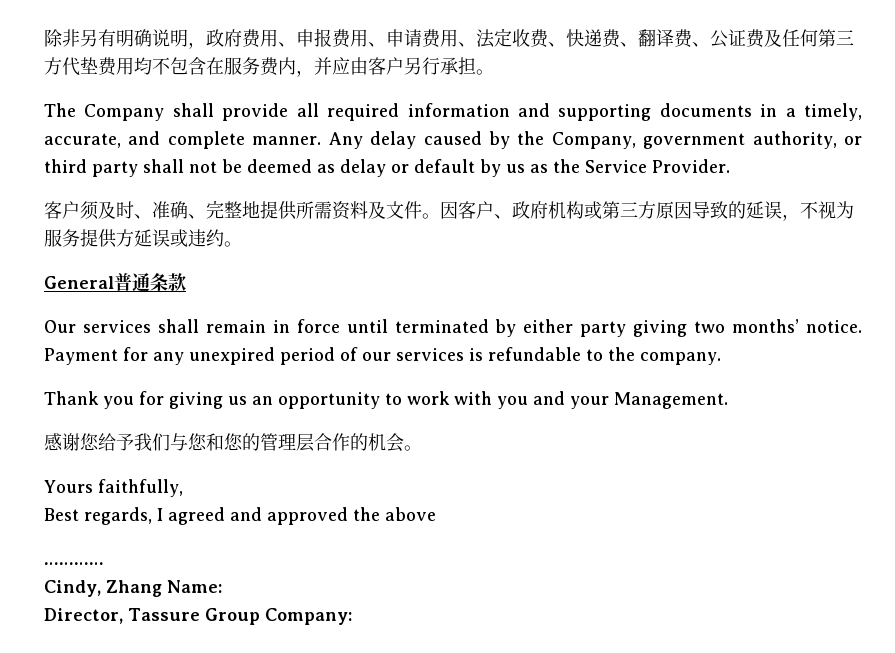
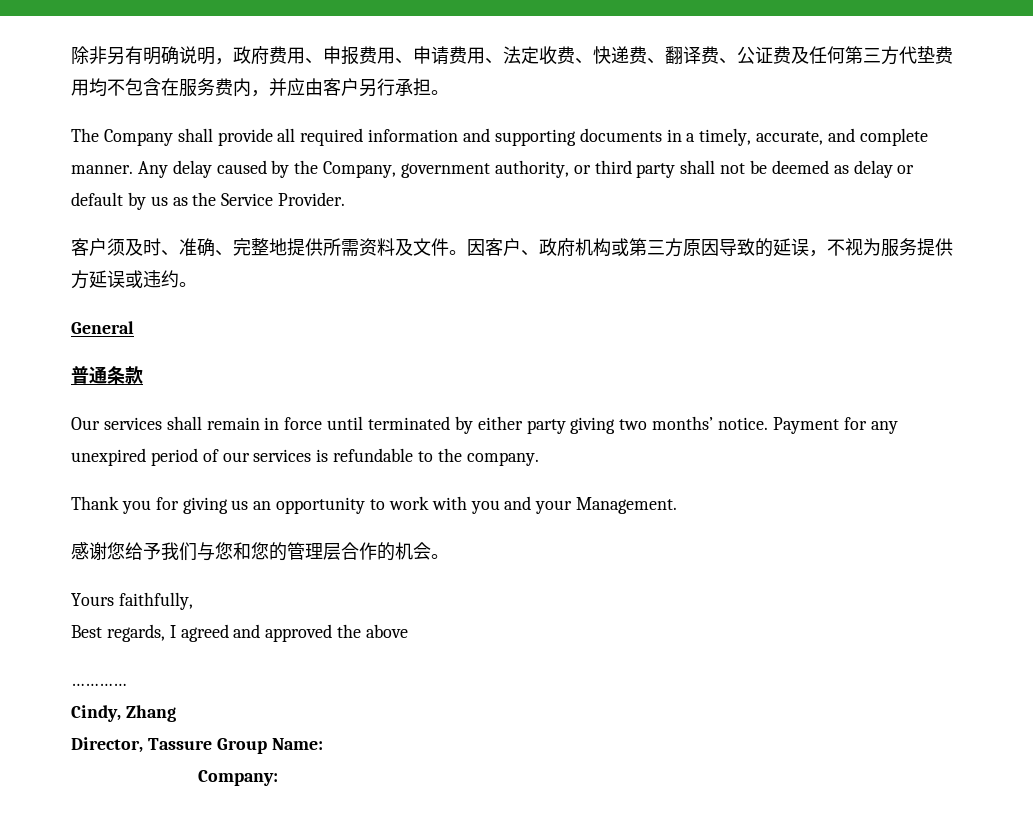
- General普通条款
+ General
+ 普通条款
- Cindy, Zhang Name:
+ Cindy, Zhang
- Director, Tassure Group Company:
+ Director, Tassure Group Name:
+ Company:

